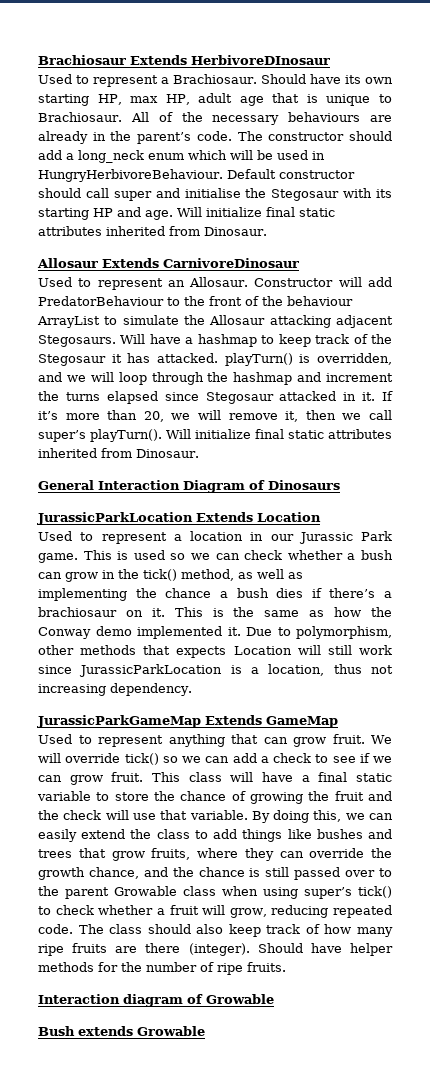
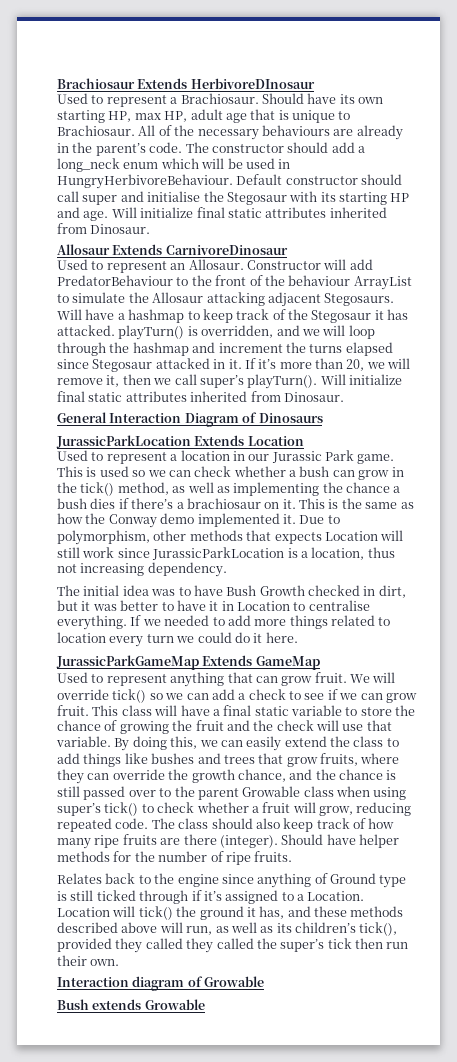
+ The initial idea was to have Bush Growth checked in dirt, but it was better to have it in Location to centralise everything. If we needed to add more things related to location every turn we could do it here.
+ Relates back to the engine since anything of Ground type is still ticked through if it’s assigned to a Location. Location will tick() the ground it has, and these methods described above will run, as well as its children’s tick(), provided they called they called the super’s tick then run their own.

